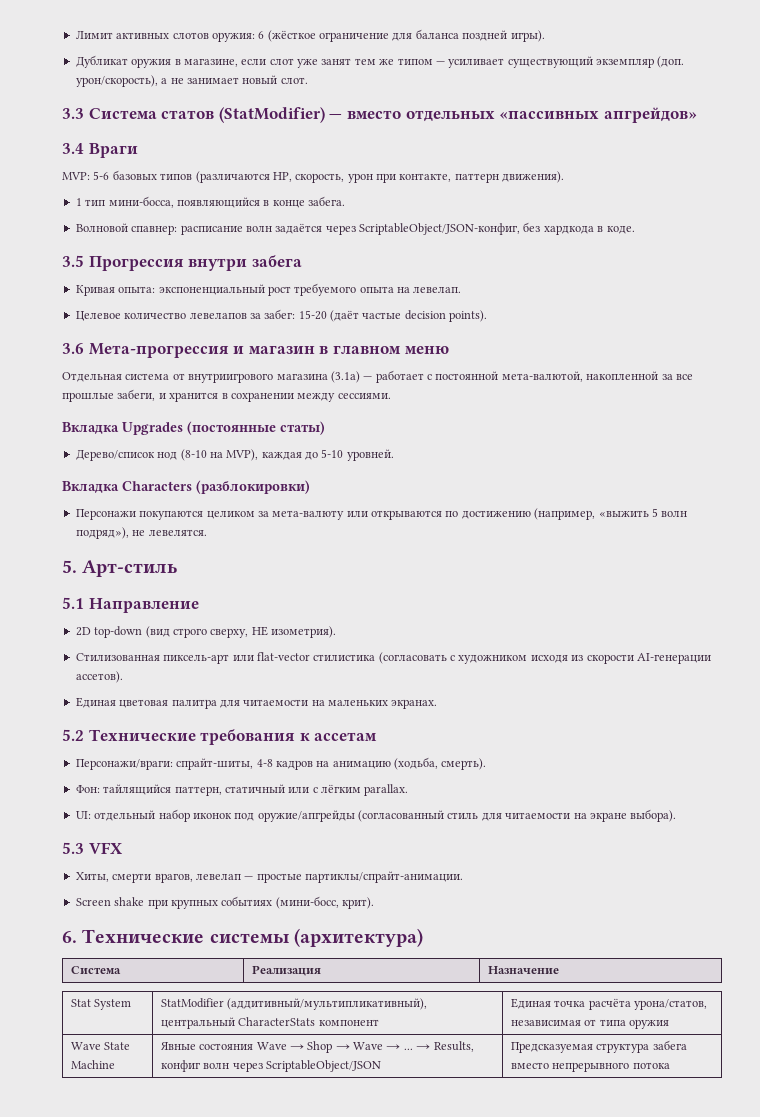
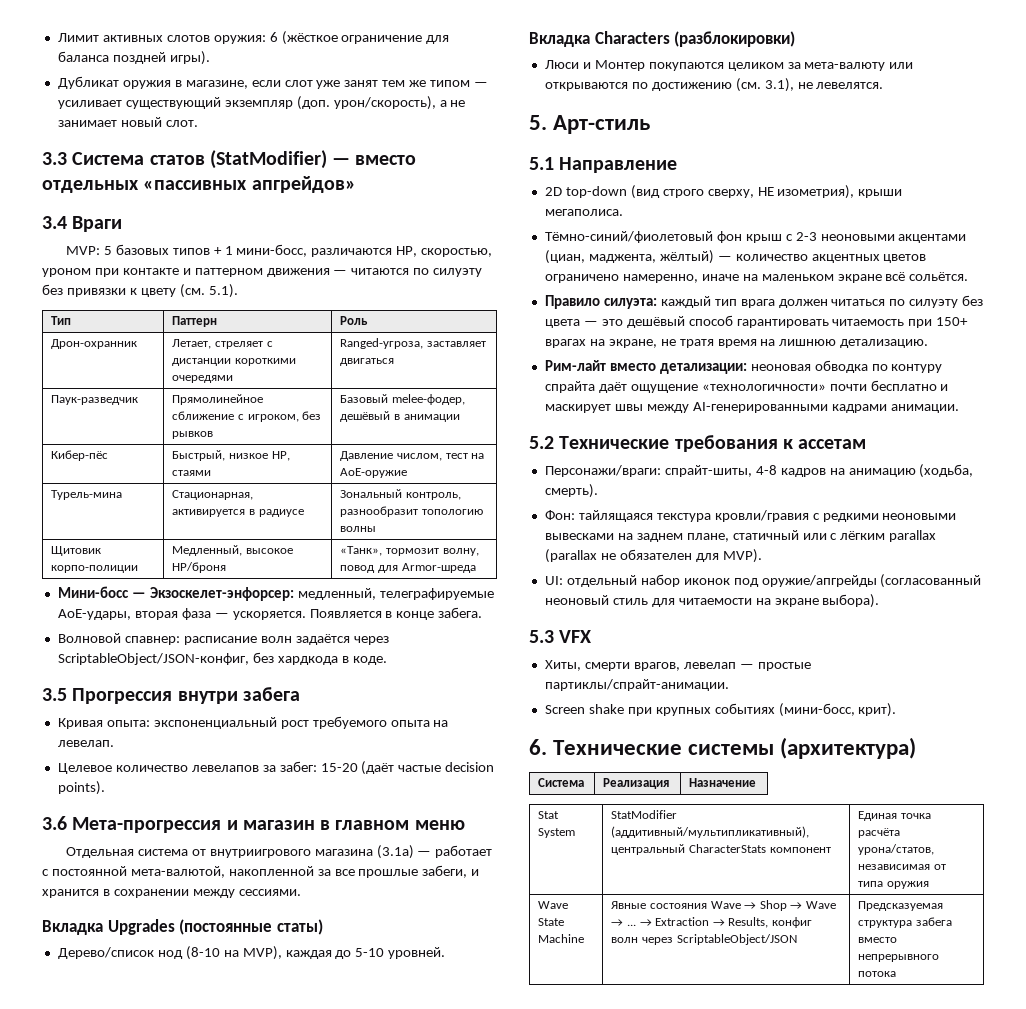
- MVP: 5-6 базовых типов (различаются HP, скорость, урон при контакте, паттерн движения).
- 1 тип мини-босса, появляющийся в конце забега.
+ MVP: 5 базовых типов + 1 мини-босс, различаются HP, скоростью, уроном при контакте и паттерном движения — читаются по силуэту без привязки к цвету (см. 5.1).
+ Тип | Паттерн | Роль
+ Дрон-охранник | Летает, стреляет с дистанции короткими очередями | Ranged-угроза, заставляет двигаться
+ Паук-разведчик | Прямолинейное сближение с игроком, без рывков | Базовый melee-фодер, дешёвый в анимации
+ Кибер-пёс | Быстрый, низкое HP, стаями | Давление числом, тест на AoE-оружие
+ Турель-мина | Стационарная, активируется в радиусе | Зональный контроль, разнообразит топологию волны
+ Щитовик корпо-полиции | Медленный, высокое HP/броня | «Танк», тормозит волну, повод для Armor-шреда
+ Мини-босс — Экзоскелет-энфорсер: медленный, телеграфируемые AoE-удары, вторая фаза — ускоряется. Появляется в конце забега.
- Персонажи покупаются целиком за мета-валюту или открываются по достижению (например, «выжить 5 волн подряд»), не левелятся.
+ Люси и Монтер покупаются целиком за мета-валюту или открываются по достижению (см. 3.1), не левелятся.
- 2D top-down (вид строго сверху, НЕ изометрия).
- Стилизованная пиксель-арт или flat-vector стилистика (согласовать с художником исходя из скорости AI-генерации ассетов).
- Единая цветовая палитра для читаемости на маленьких экранах.
+ 2D top-down (вид строго сверху, НЕ изометрия), крыши мегаполиса.
+ Тёмно-синий/фиолетовый фон крыш с 2-3 неоновыми акцентами (циан, маджента, жёлтый) — количество акцентных цветов ограничено намеренно, иначе на маленьком экране всё сольётся.
+ Правило силуэта: каждый тип врага должен читаться по силуэту без цвета — это дешёвый способ гарантировать читаемость при 150+ врагах на экране, не тратя время на лишнюю детализацию.
+ Рим-лайт вместо детализации: неоновая обводка по контуру спрайта даёт ощущение «технологичности» почти бесплатно и маскирует швы между AI-генерированными кадрами анимации.
- Фон: тайлящийся паттерн, статичный или с лёгким parallax.
+ Фон: тайлящаяся текстура кровли/гравия с редкими неоновыми вывесками на заднем плане, статичный или с лёгким parallax (parallax не обязателен для MVP).
- UI: отдельный набор иконок под оружие/апгрейды (согласованный стиль для читаемости на экране выбора).
+ UI: отдельный набор иконок под оружие/апгрейды (согласованный неоновый стиль для читаемости на экране выбора).
- Wave State Machine | Явные состояния Wave → Shop → Wave → ... → Results, конфиг волн через ScriptableObject/JSON | Предсказуемая структура забега вместо непрерывного потока
+ Wave State Machine | Явные состояния Wave → Shop → Wave → ... → Extraction → Results, конфиг волн через ScriptableObject/JSON | Предсказуемая структура забега вместо непрерывного потока

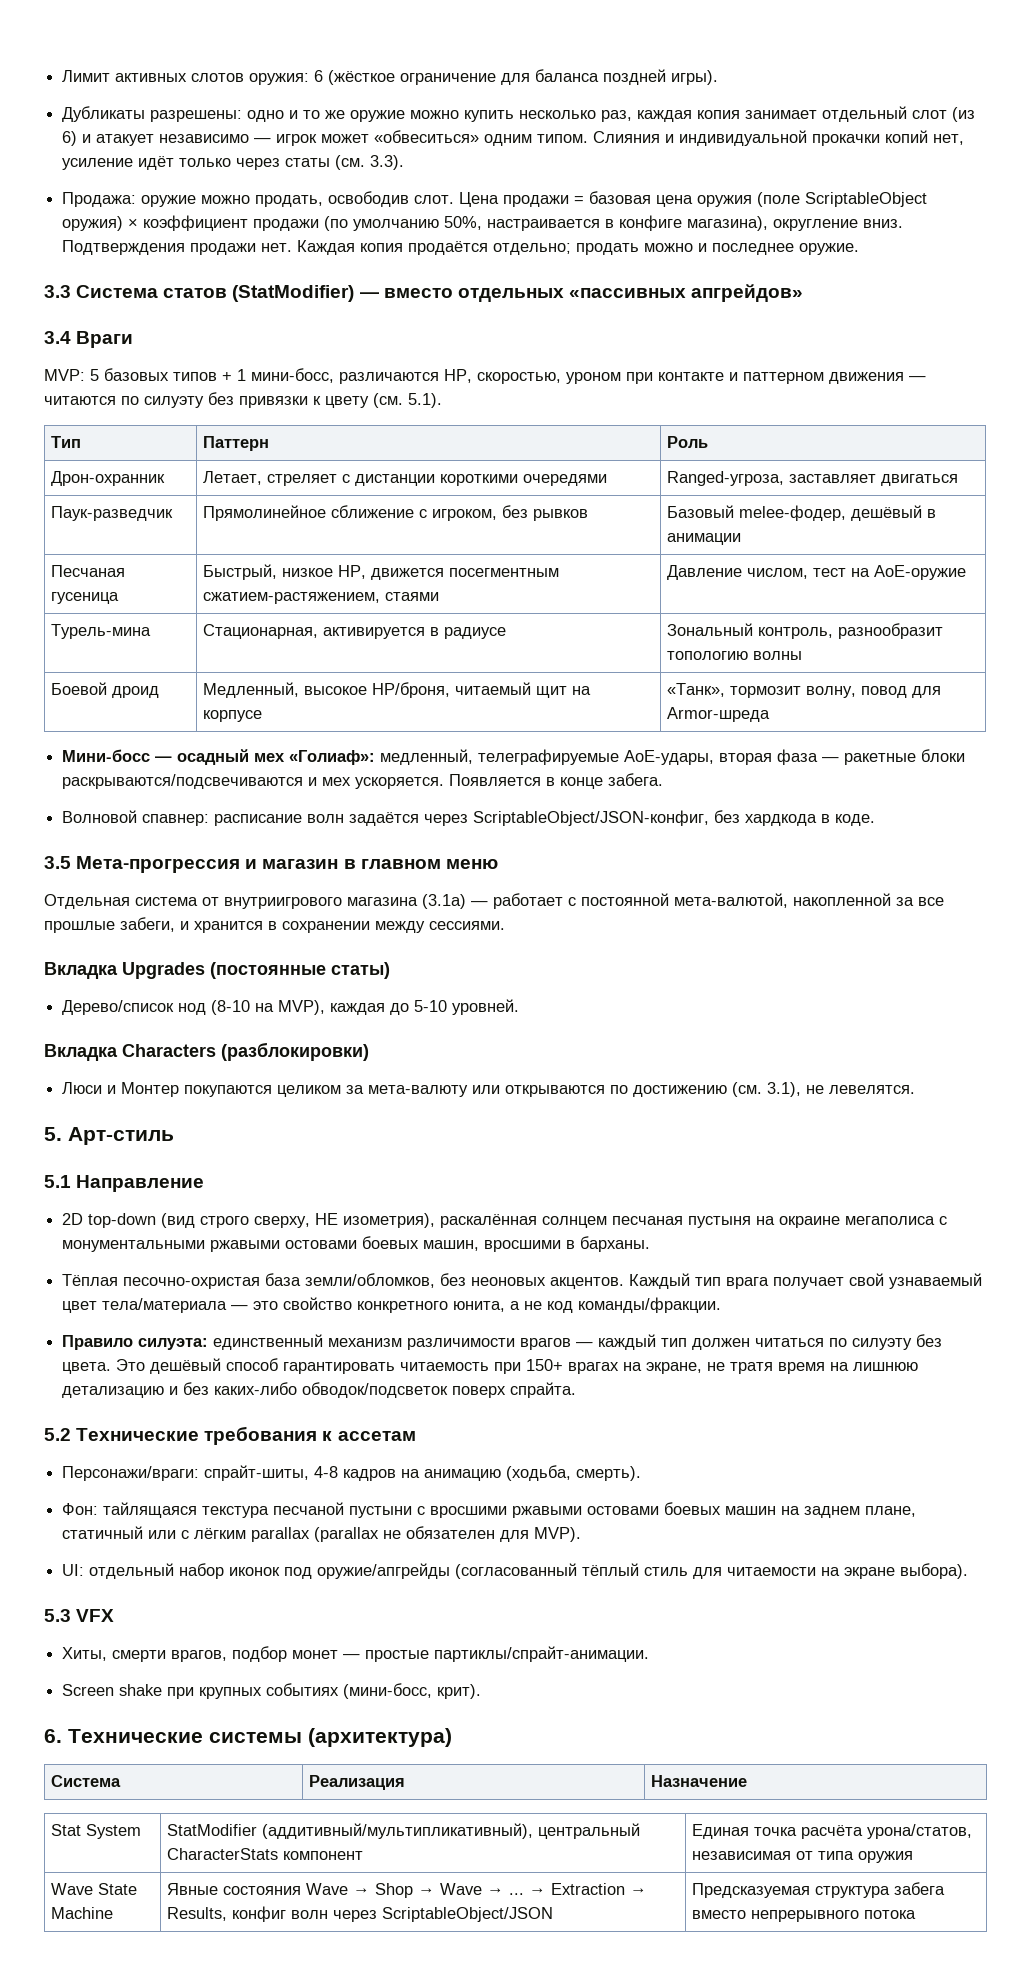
- Дубликат оружия в магазине, если слот уже занят тем же типом — усиливает существующий экземпляр (доп. урон/скорость), а не занимает новый слот.
+ Дубликаты разрешены: одно и то же оружие можно купить несколько раз, каждая копия занимает отдельный слот (из 6) и атакует независимо — игрок может «обвеситься» одним типом. Слияния и индивидуальной прокачки копий нет, усиление идёт только через статы (см. 3.3).
+ Продажа: оружие можно продать, освободив слот. Цена продажи = базовая цена оружия (поле ScriptableObject оружия) × коэффициент продажи (по умолчанию 50%, настраивается в конфиге магазина), округление вниз. Подтверждения продажи нет. Каждая копия продаётся отдельно; продать можно и последнее оружие.
- Кибер-пёс | Быстрый, низкое HP, стаями | Давление числом, тест на AoE-оружие
+ Песчаная гусеница | Быстрый, низкое HP, движется посегментным сжатием-растяжением, стаями | Давление числом, тест на AoE-оружие
- Щитовик корпо-полиции | Медленный, высокое HP/броня | «Танк», тормозит волну, повод для Armor-шреда
+ Боевой дроид | Медленный, высокое HP/броня, читаемый щит на корпусе | «Танк», тормозит волну, повод для Armor-шреда
- Мини-босс — Экзоскелет-энфорсер: медленный, телеграфируемые AoE-удары, вторая фаза — ускоряется.
+ Мини-босс — осадный мех «Голиаф»: медленный, телеграфируемые AoE-удары, вторая фаза — ракетные блоки раскрываются/подсвечиваются и мех ускоряется.
- 3.5 Прогрессия внутри забега
- Кривая опыта: экспоненциальный рост требуемого опыта на левелап.
- Целевое количество левелапов за забег: 15-20 (даёт частые decision points).
- 3.6 Мета-прогрессия и магазин в главном меню
+ 3.5 Мета-прогрессия и магазин в главном меню
- 2D top-down (вид строго сверху, НЕ изометрия), крыши мегаполиса.
- Тёмно-синий/фиолетовый фон крыш с 2-3 неоновыми акцентами (циан, маджента, жёлтый) — количество акцентных цветов ограничено намеренно, иначе на маленьком экране всё сольётся.
- Правило силуэта: каждый тип врага должен читаться по силуэту без цвета — это дешёвый способ гарантировать читаемость при 150+ врагах на экране, не тратя время на лишнюю детализацию.
- Рим-лайт вместо детализации: неоновая обводка по контуру спрайта даёт ощущение «технологичности» почти бесплатно и маскирует швы между AI-генерированными кадрами анимации.
+ 2D top-down (вид строго сверху, НЕ изометрия), раскалённая солнцем песчаная пустыня на окраине мегаполиса с монументальными ржавыми остовами боевых машин, вросшими в барханы.
+ Тёплая песочно-охристая база земли/обломков, без неоновых акцентов. Каждый тип врага получает свой узнаваемый цвет тела/материала — это свойство конкретного юнита, а не код команды/фракции.
+ Правило силуэта: единственный механизм различимости врагов — каждый тип должен читаться по силуэту без цвета. Это дешёвый способ гарантировать читаемость при 150+ врагах на экране, не тратя время на лишнюю детализацию и без каких-либо обводок/подсветок поверх спрайта.
- Фон: тайлящаяся текстура кровли/гравия с редкими неоновыми вывесками на заднем плане, статичный или с лёгким parallax (parallax не обязателен для MVP).
+ Фон: тайлящаяся текстура песчаной пустыни с вросшими ржавыми остовами боевых машин на заднем плане, статичный или с лёгким parallax (parallax не обязателен для MVP).
- UI: отдельный набор иконок под оружие/апгрейды (согласованный неоновый стиль для читаемости на экране выбора).
+ UI: отдельный набор иконок под оружие/апгрейды (согласованный тёплый стиль для читаемости на экране выбора).
- Хиты, смерти врагов, левелап — простые партиклы/спрайт-анимации.
+ Хиты, смерти врагов, подбор монет — простые партиклы/спрайт-анимации.

